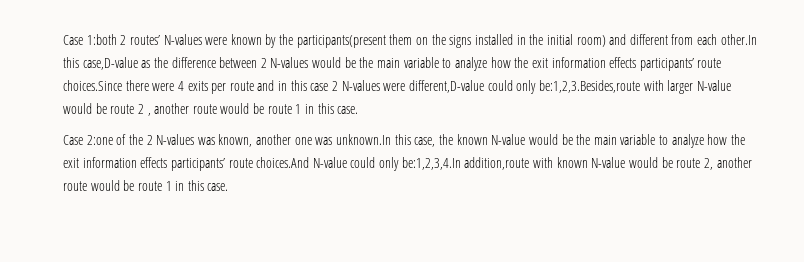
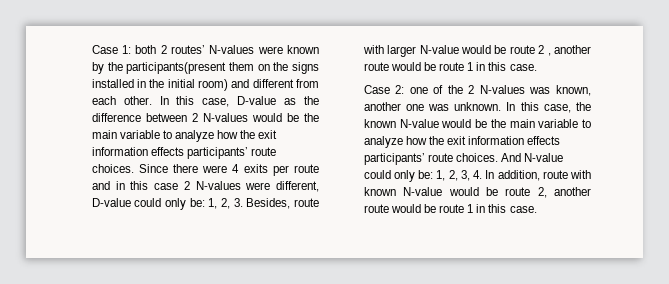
- Case 1:both 2 routes’ N-values were known by the participants(present them on the signs installed in the initial room) and different from each other.In this case,D-value as the difference between 2 N-values would be the main variable to analyze how the exit information effects participants’ route choices.Since there were 4 exits per route and in this case 2 N-values were different,D-value could only be:1,2,3.Besides,route with larger N-value would be route 2 , another route would be route 1 in this case.
+ Case 1: both 2 routes’ N-values were known by the participants(present them on the signs installed in the initial room) and different from each other. In this case, D-value as the difference between 2 N-values would be the main variable to analyze how the exit information effects participants’ route choices. Since there were 4 exits per route and in this case 2 N-values were different, D-value could only be: 1, 2, 3. Besides, route with larger N-value would be route 2 , another route would be route 1 in this case.
- Case 2:one of the 2 N-values was known, another one was unknown.In this case, the known N-value would be the main variable to analyze how the exit information effects participants’ route choices.And N-value could only be:1,2,3,4.In addition,route with known N-value would be route 2, another route would be route 1 in this case.
+ Case 2: one of the 2 N-values was known, another one was unknown. In this case, the known N-value would be the main variable to analyze how the exit information effects participants’ route choices. And N-value could only be: 1, 2, 3, 4. In addition, route with known N-value would be route 2, another route would be route 1 in this case.

